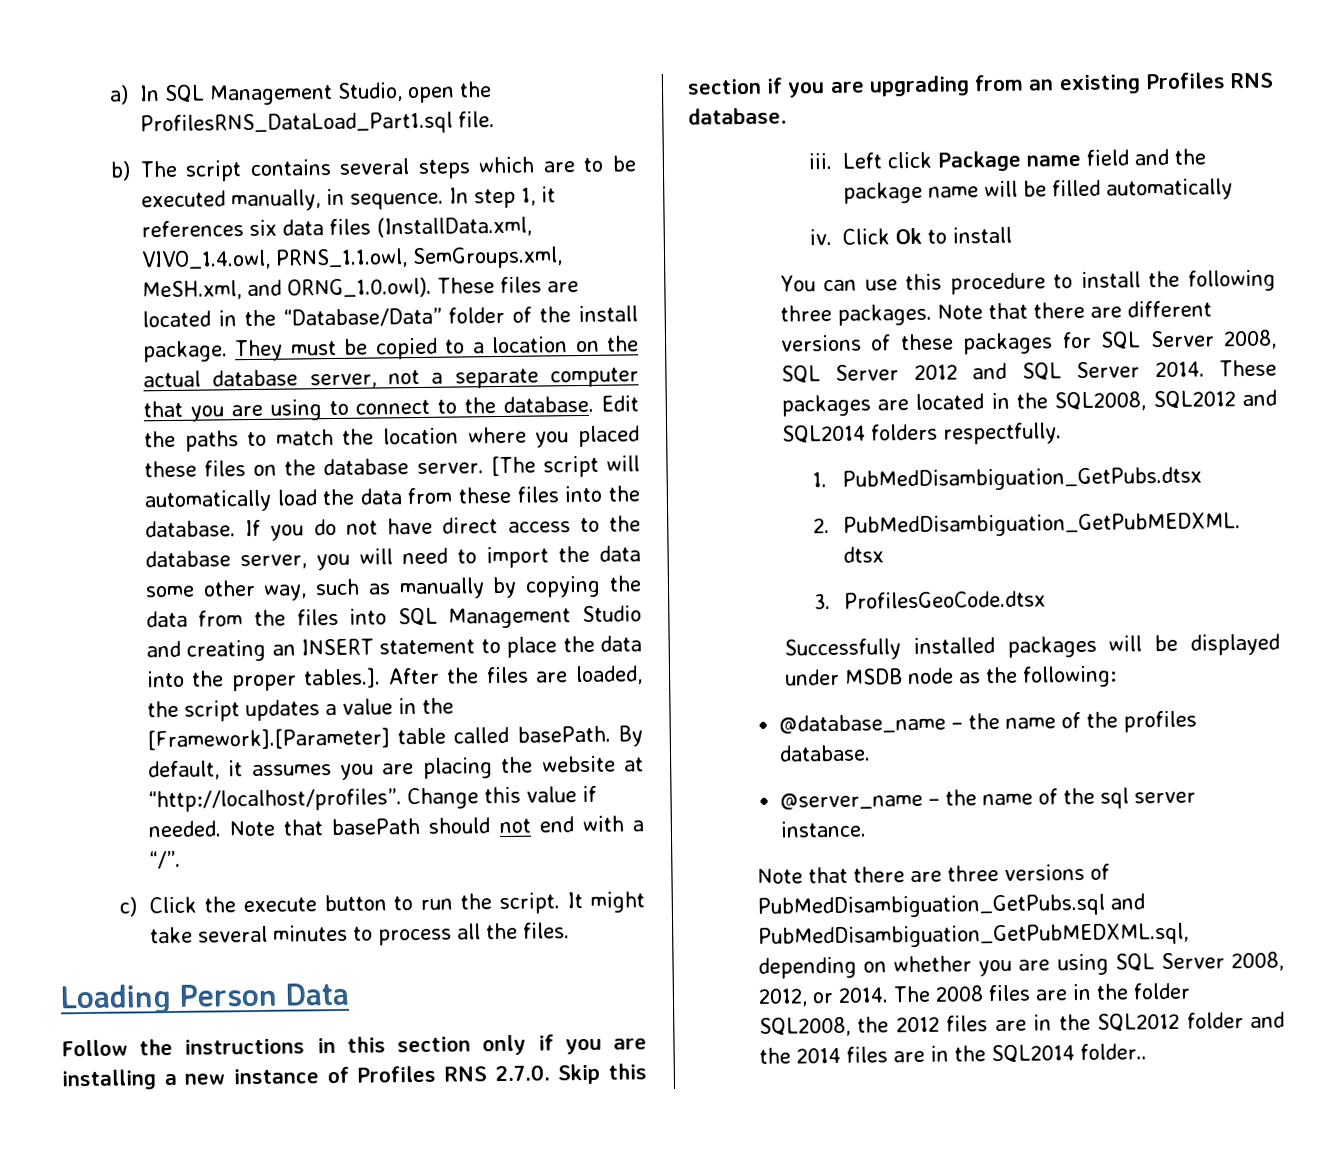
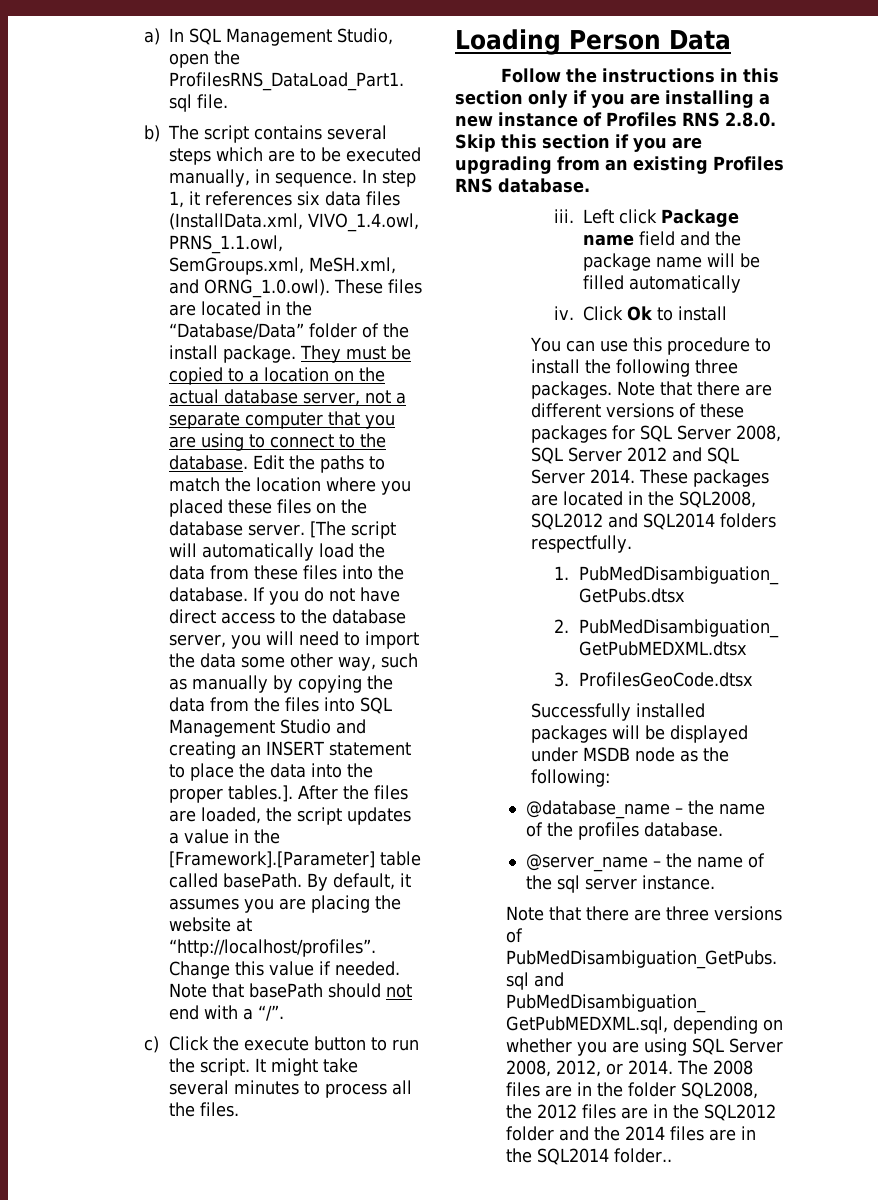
- Follow the instructions in this section only if you are installing a new instance of Profiles RNS 2.7.0. Skip this section if you are upgrading from an existing Profiles RNS database.
+ Follow the instructions in this section only if you are installing a new instance of Profiles RNS 2.8.0. Skip this section if you are upgrading from an existing Profiles RNS database.

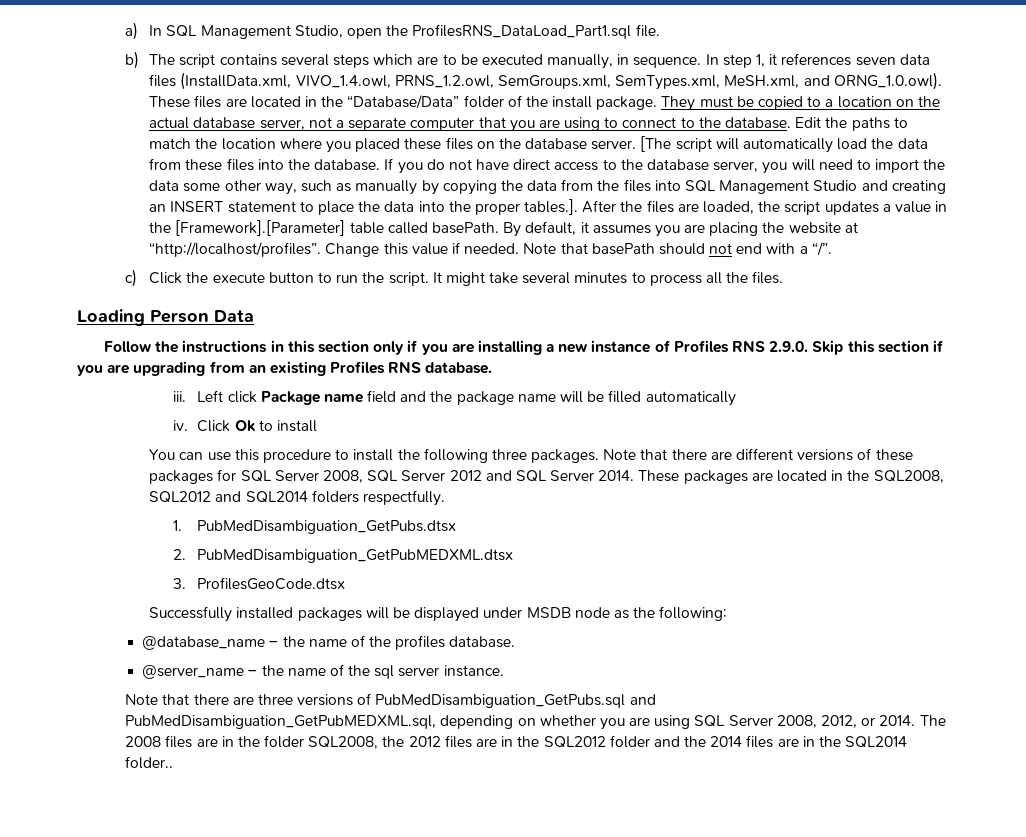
- In step 1, it references six data files (InstallData.xml, VIVO_1.4.owl, PRNS_1.1.owl, SemGroups.xml, MeSH.xml, and ORNG_1.0.owl). These files are located in the “Database/Data” folder of the install package.
+ In step 1, it references seven data files (InstallData.xml, VIVO_1.4.owl, PRNS_1.2.owl, SemGroups.xml, SemTypes.xml, MeSH.xml, and ORNG_1.0.owl). These files are located in the “Database/Data” folder of the install package.
- Follow the instructions in this section only if you are installing a new instance of Profiles RNS 2.8.0. Skip this section if you are upgrading from an existing Profiles RNS database.
+ Follow the instructions in this section only if you are installing a new instance of Profiles RNS 2.9.0. Skip this section if you are upgrading from an existing Profiles RNS database.

